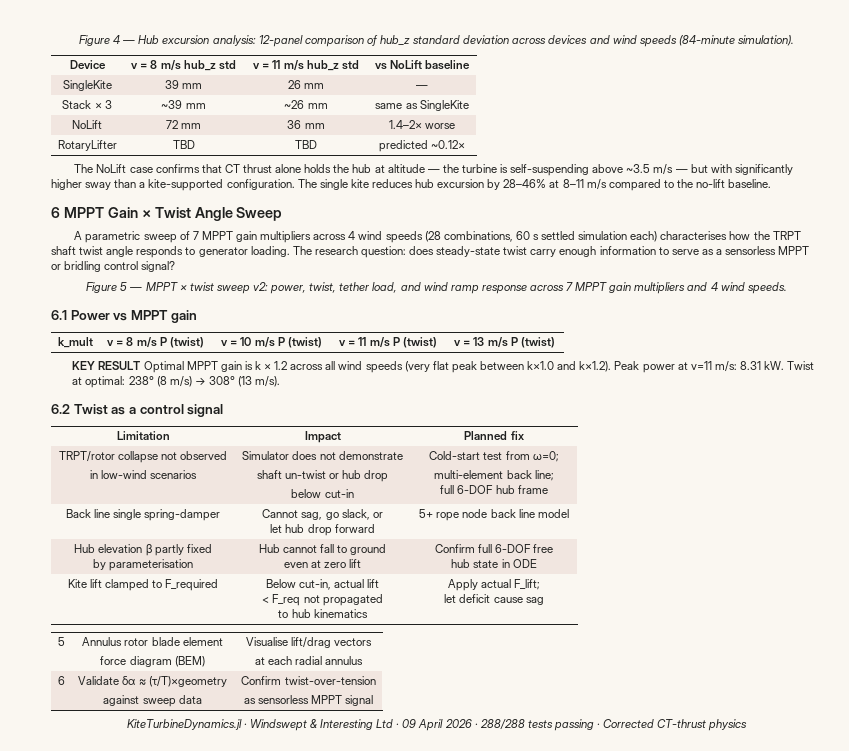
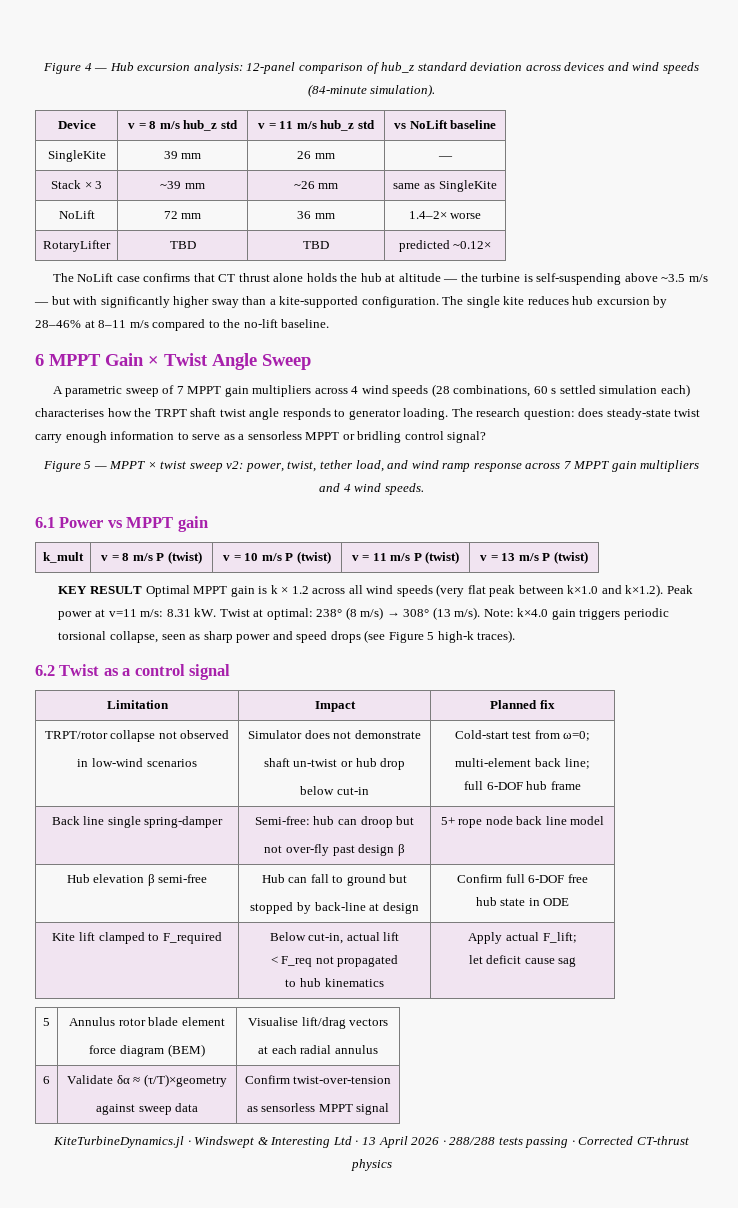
+ Note: k×4.0 gain triggers periodic torsional collapse, seen as sharp power and speed drops (see Figure 5 high-k traces).
- Back line single spring-damper | Cannot sag, go slack, or
- let hub drop forward | 5+ rope node back line model
+ Back line single spring-damper | Semi-free: hub can droop but
+ not over-fly past design β | 5+ rope node back line model
- Hub elevation β partly fixed
- by parameterisation | Hub cannot fall to ground
- even at zero lift | Confirm full 6-DOF free
+ Hub elevation β semi-free | Hub can fall to ground but
+ stopped by back-line at design | Confirm full 6-DOF free
- KiteTurbineDynamics.jl · Windswept & Interesting Ltd · 09 April 2026 · 288/288 tests passing · Corrected CT-thrust physics
+ KiteTurbineDynamics.jl · Windswept & Interesting Ltd · 13 April 2026 · 288/288 tests passing · Corrected CT-thrust physics

